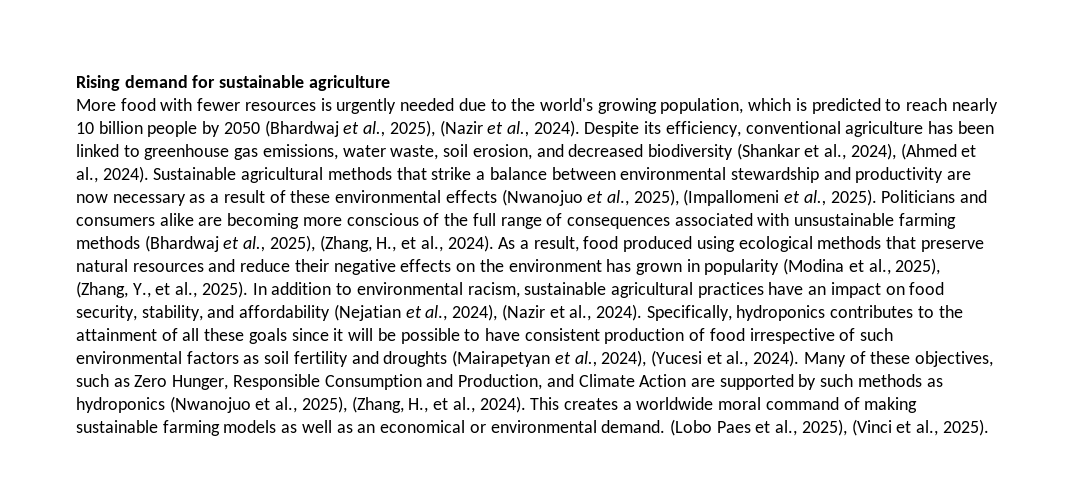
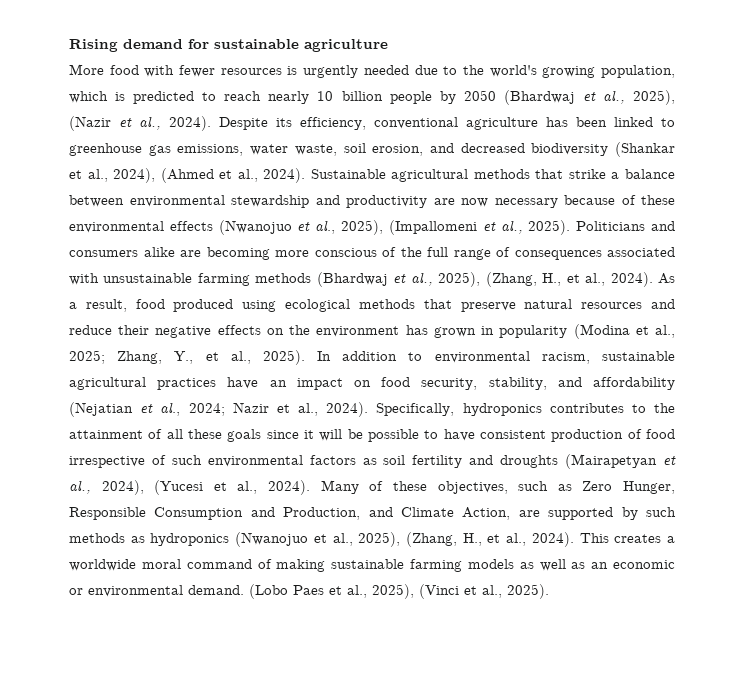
- Sustainable agricultural methods that strike a balance between environmental stewardship and productivity are now necessary as a result of these environmental effects (Nwanojuo et al., 2025), (Impallomeni et al., 2025).
+ Sustainable agricultural methods that strike a balance between environmental stewardship and productivity are now necessary because of these environmental effects (Nwanojuo et al., 2025), (Impallomeni et al., 2025).
- As a result, food produced using ecological methods that preserve natural resources and reduce their negative effects on the environment has grown in popularity (Modina et al., 2025), (Zhang, Y., et al., 2025).
+ As a result, food produced using ecological methods that preserve natural resources and reduce their negative effects on the environment has grown in popularity (Modina et al., 2025; Zhang, Y., et al., 2025).
- In addition to environmental racism, sustainable agricultural practices have an impact on food security, stability, and affordability (Nejatian et al., 2024), (Nazir et al., 2024).
+ In addition to environmental racism, sustainable agricultural practices have an impact on food security, stability, and affordability (Nejatian et al., 2024; Nazir et al., 2024).
- Many of these objectives, such as Zero Hunger, Responsible Consumption and Production, and Climate Action are supported by such methods as hydroponics (Nwanojuo et al., 2025), (Zhang, H., et al., 2024).
+ Many of these objectives, such as Zero Hunger, Responsible Consumption and Production, and Climate Action, are supported by such methods as hydroponics (Nwanojuo et al., 2025), (Zhang, H., et al., 2024).
- This creates a worldwide moral command of making sustainable farming models as well as an economical or environmental demand.
+ This creates a worldwide moral command of making sustainable farming models as well as an economic or environmental demand.

